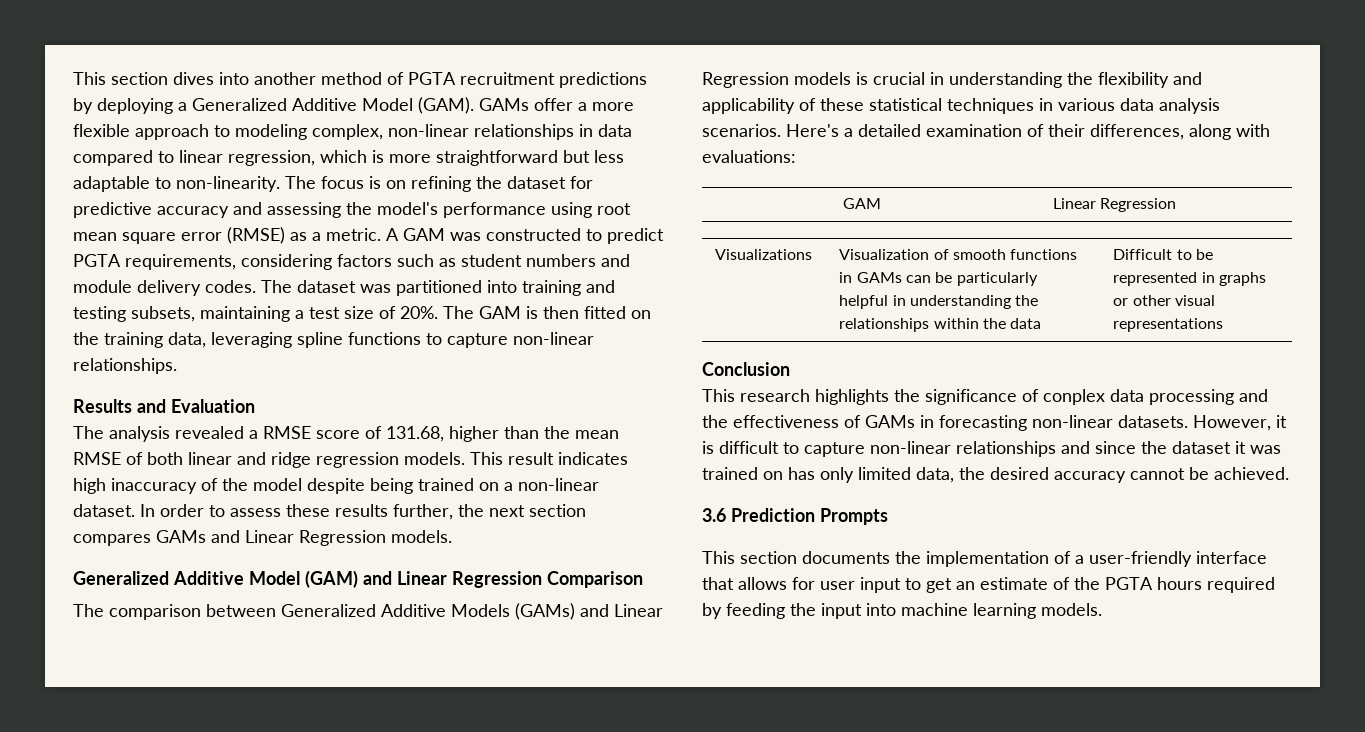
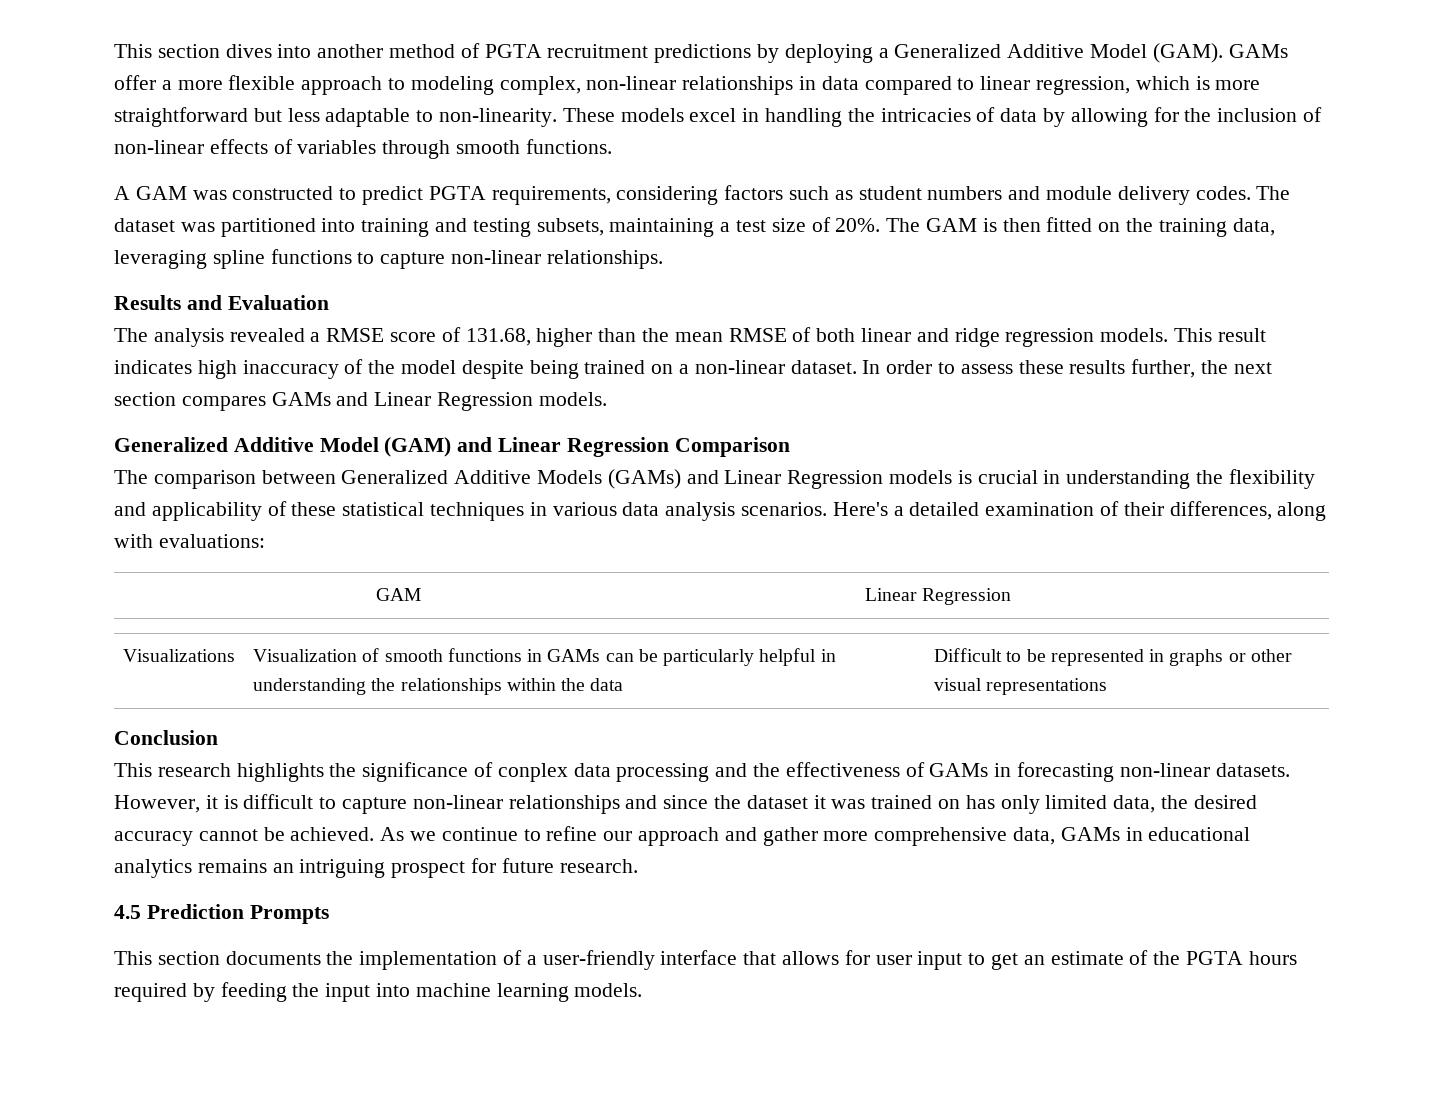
- The focus is on refining the dataset for predictive accuracy and assessing the model's performance using root mean square error (RMSE) as a metric. A GAM was constructed to predict PGTA requirements, considering factors such as student numbers and module delivery codes.
+ These models excel in handling the intricacies of data by allowing for the inclusion of non-linear effects of variables through smooth functions.
+ A GAM was constructed to predict PGTA requirements, considering factors such as student numbers and module delivery codes.
- However, it is difficult to capture non-linear relationships and since the dataset it was trained on has only limited data, the desired accuracy cannot be achieved.
- 3.6 Prediction Prompts
+ However, it is difficult to capture non-linear relationships and since the dataset it was trained on has only limited data, the desired accuracy cannot be achieved. As we continue to refine our approach and gather more comprehensive data, GAMs in educational analytics remains an intriguing prospect for future research.
+ 4.5 Prediction Prompts

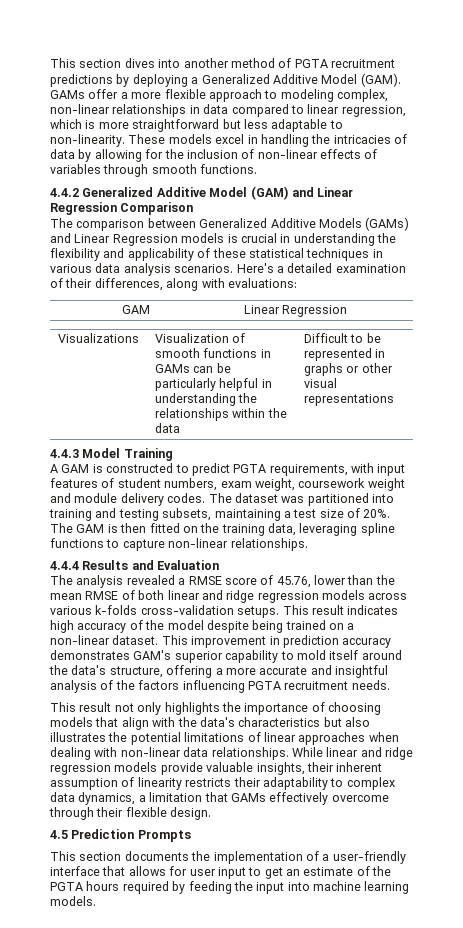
- A GAM was constructed to predict PGTA requirements, considering factors such as student numbers and module delivery codes. The dataset was partitioned into training and testing subsets, maintaining a test size of 20%. The GAM is then fitted on the training data, leveraging spline functions to capture non-linear relationships.
- Results and Evaluation
- The analysis revealed a RMSE score of 131.68, higher than the mean RMSE of both linear and ridge regression models. This result indicates high inaccuracy of the model despite being trained on a non-linear dataset. In order to assess these results further, the next section compares GAMs and Linear Regression models.
- Generalized Additive Model (GAM) and Linear Regression Comparison
+ 4.4.2 Generalized Additive Model (GAM) and Linear Regression Comparison
- Conclusion
- This research highlights the significance of conplex data processing and the effectiveness of GAMs in forecasting non-linear datasets. However, it is difficult to capture non-linear relationships and since the dataset it was trained on has only limited data, the desired accuracy cannot be achieved. As we continue to refine our approach and gather more comprehensive data, GAMs in educational analytics remains an intriguing prospect for future research.
+ 4.4.3 Model Training
+ A GAM is constructed to predict PGTA requirements, with input features of student numbers, exam weight, coursework weight and module delivery codes. The dataset was partitioned into training and testing subsets, maintaining a test size of 20%. The GAM is then fitted on the training data, leveraging spline functions to capture non-linear relationships.
+ 4.4.4 Results and Evaluation
+ The analysis revealed a RMSE score of 45.76, lower than the mean RMSE of both linear and ridge regression models across various k-folds cross-validation setups. This result indicates high accuracy of the model despite being trained on a non-linear dataset. This improvement in prediction accuracy demonstrates GAM's superior capability to mold itself around the data's structure, offering a more accurate and insightful analysis of the factors influencing PGTA recruitment needs.
+ This result not only highlights the importance of choosing models that align with the data's characteristics but also illustrates the potential limitations of linear approaches when dealing with non-linear data relationships. While linear and ridge regression models provide valuable insights, their inherent assumption of linearity restricts their adaptability to complex data dynamics, a limitation that GAMs effectively overcome through their flexible design.

